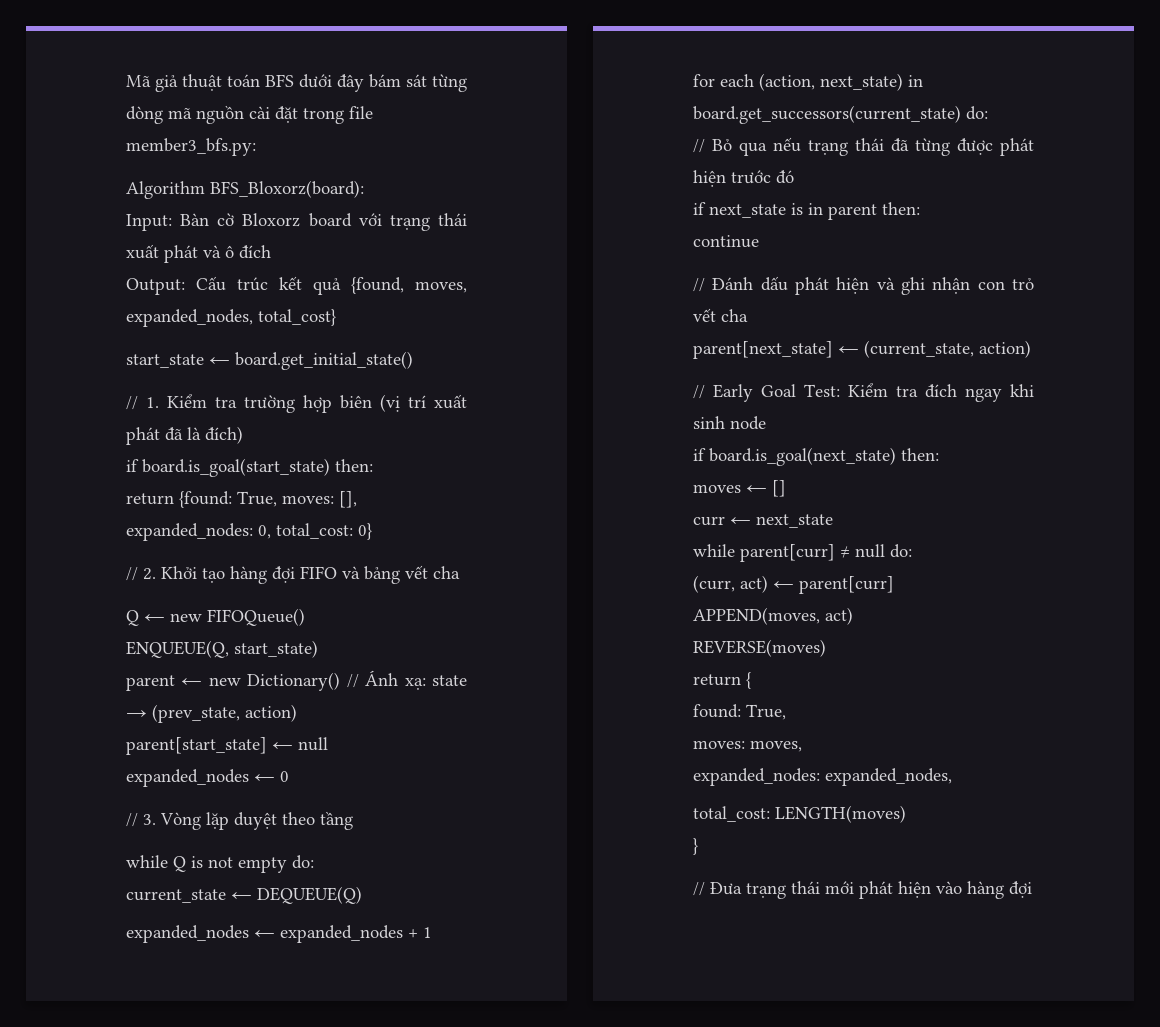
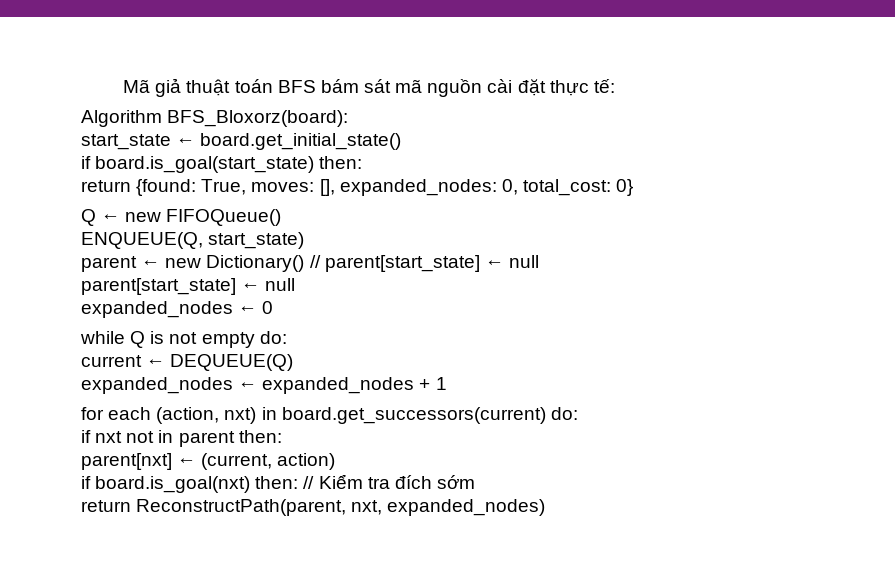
- Mã giả thuật toán BFS dưới đây bám sát từng dòng mã nguồn cài đặt trong file member3_bfs.py:
+ Mã giả thuật toán BFS bám sát mã nguồn cài đặt thực tế:
- Input: Bàn cờ Bloxorz board với trạng thái xuất phát và ô đích
- Output: Cấu trúc kết quả {found, moves, expanded_nodes, total_cost}
  start_state ← board.get_initial_state()
- // 1. Kiểm tra trường hợp biên (vị trí xuất phát đã là đích)
- // 2. Khởi tạo hàng đợi FIFO và bảng vết cha
- parent ← new Dictionary() // Ánh xạ: state → (prev_state, action)
+ parent ← new Dictionary() // parent[start_state] ← null
- // 3. Vòng lặp duyệt theo tầng
- current_state ← DEQUEUE(Q)
+ current ← DEQUEUE(Q)
- for each (action, next_state) in board.get_successors(current_state) do:
- // Bỏ qua nếu trạng thái đã từng được phát hiện trước đó
- if next_state is in parent then:
+ for each (action, nxt) in board.get_successors(current) do:
+ if nxt not in parent then:
- continue
- // Đánh dấu phát hiện và ghi nhận con trỏ vết cha
- parent[next_state] ← (current_state, action)
- // Early Goal Test: Kiểm tra đích ngay khi sinh node
- if board.is_goal(next_state) then:
- moves ← []
- curr ← next_state
- while parent[curr] ≠ null do:
- (curr, act) ← parent[curr]
- APPEND(moves, act)
- REVERSE(moves)
- return {
- found: True,
- moves: moves,
- expanded_nodes: expanded_nodes,
- total_cost: LENGTH(moves)
- }
- // Đưa trạng thái mới phát hiện vào hàng đợi
+ parent[nxt] ← (current, action)
+ if board.is_goal(nxt) then: // Kiểm tra đích sớm
+ return ReconstructPath(parent, nxt, expanded_nodes)

